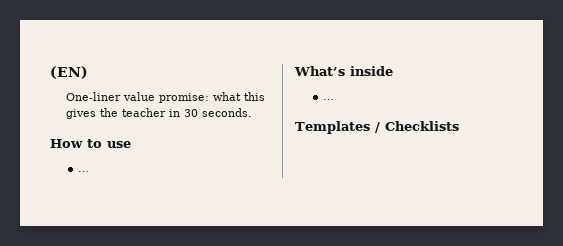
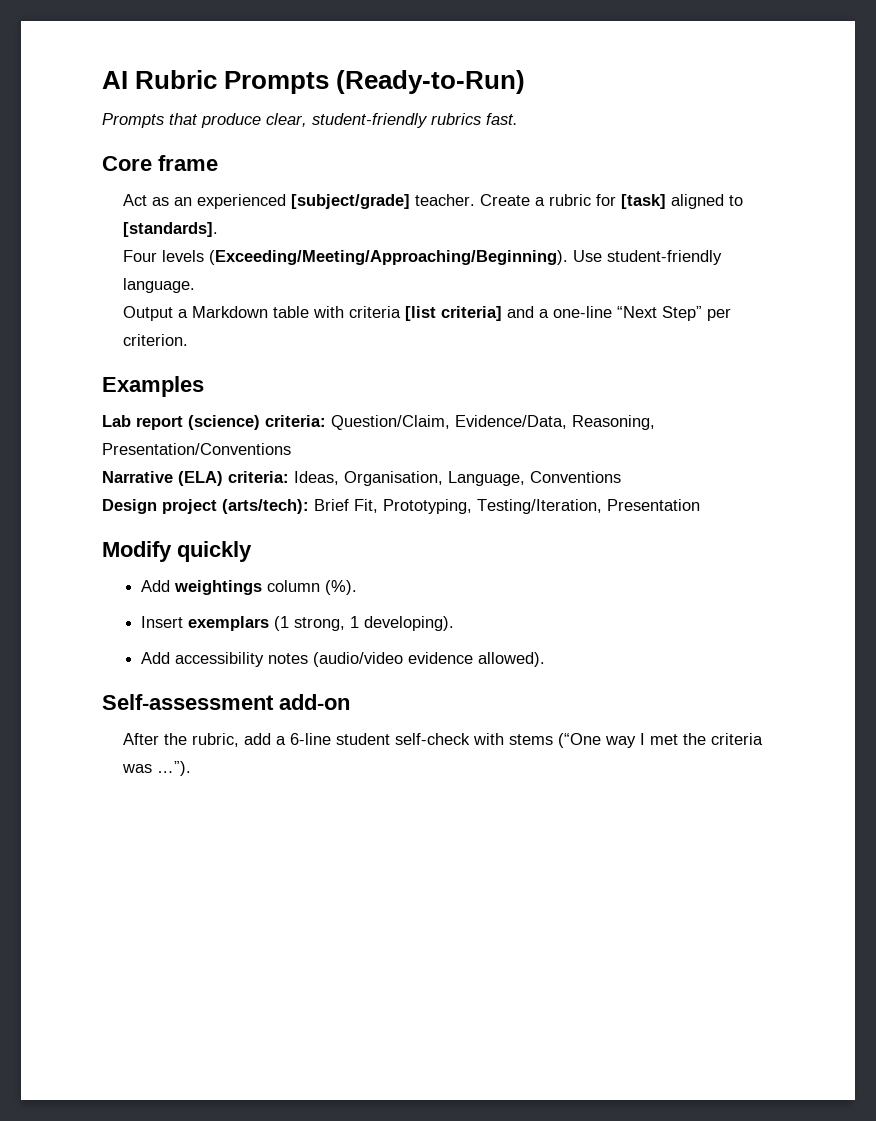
- (EN)
- One-liner value promise: what this gives the teacher in 30 seconds.
- How to use
- …
- What’s inside
- …
- Templates / Checklists
+ AI Rubric Prompts (Ready-to-Run)
+ Prompts that produce clear, student-friendly rubrics fast.
+ Core frame
+ Act as an experienced [subject/grade] teacher. Create a rubric for [task] aligned to [standards].
+ Four levels (Exceeding/Meeting/Approaching/Beginning). Use student-friendly language.
+ Output a Markdown table with criteria [list criteria] and a one-line “Next Step” per criterion.
+ Examples
+ Lab report (science) criteria: Question/Claim, Evidence/Data, Reasoning, Presentation/Conventions
+ Narrative (ELA) criteria: Ideas, Organisation, Language, Conventions
+ Design project (arts/tech): Brief Fit, Prototyping, Testing/Iteration, Presentation
+ Modify quickly
+ Add weightings column (%).
+ Insert exemplars (1 strong, 1 developing).
+ Add accessibility notes (audio/video evidence allowed).
+ Self-assessment add-on
+ After the rubric, add a 6-line student self-check with stems (“One way I met the criteria was …”).

